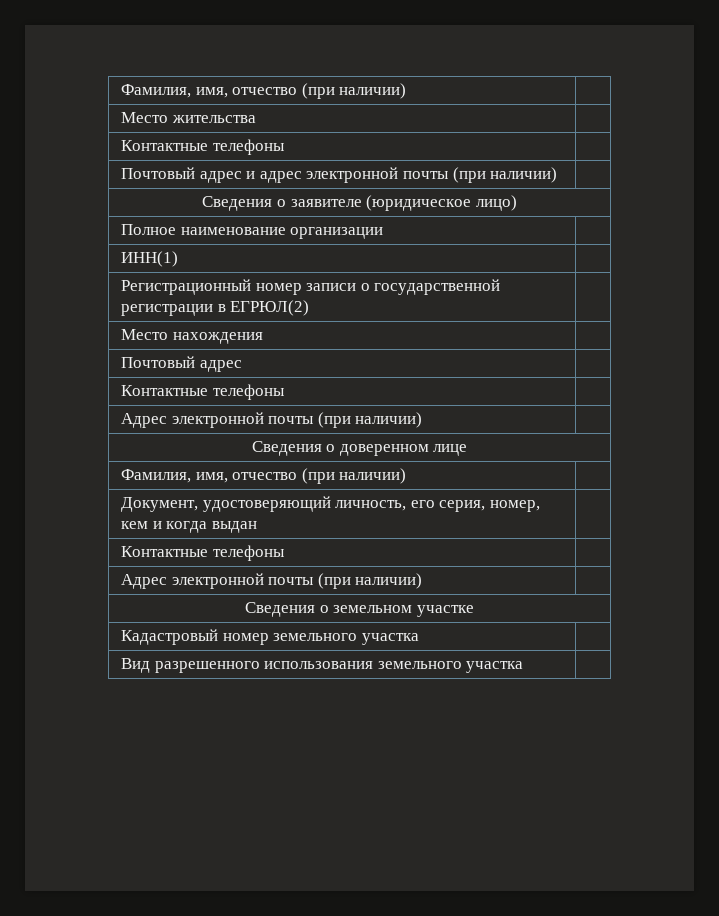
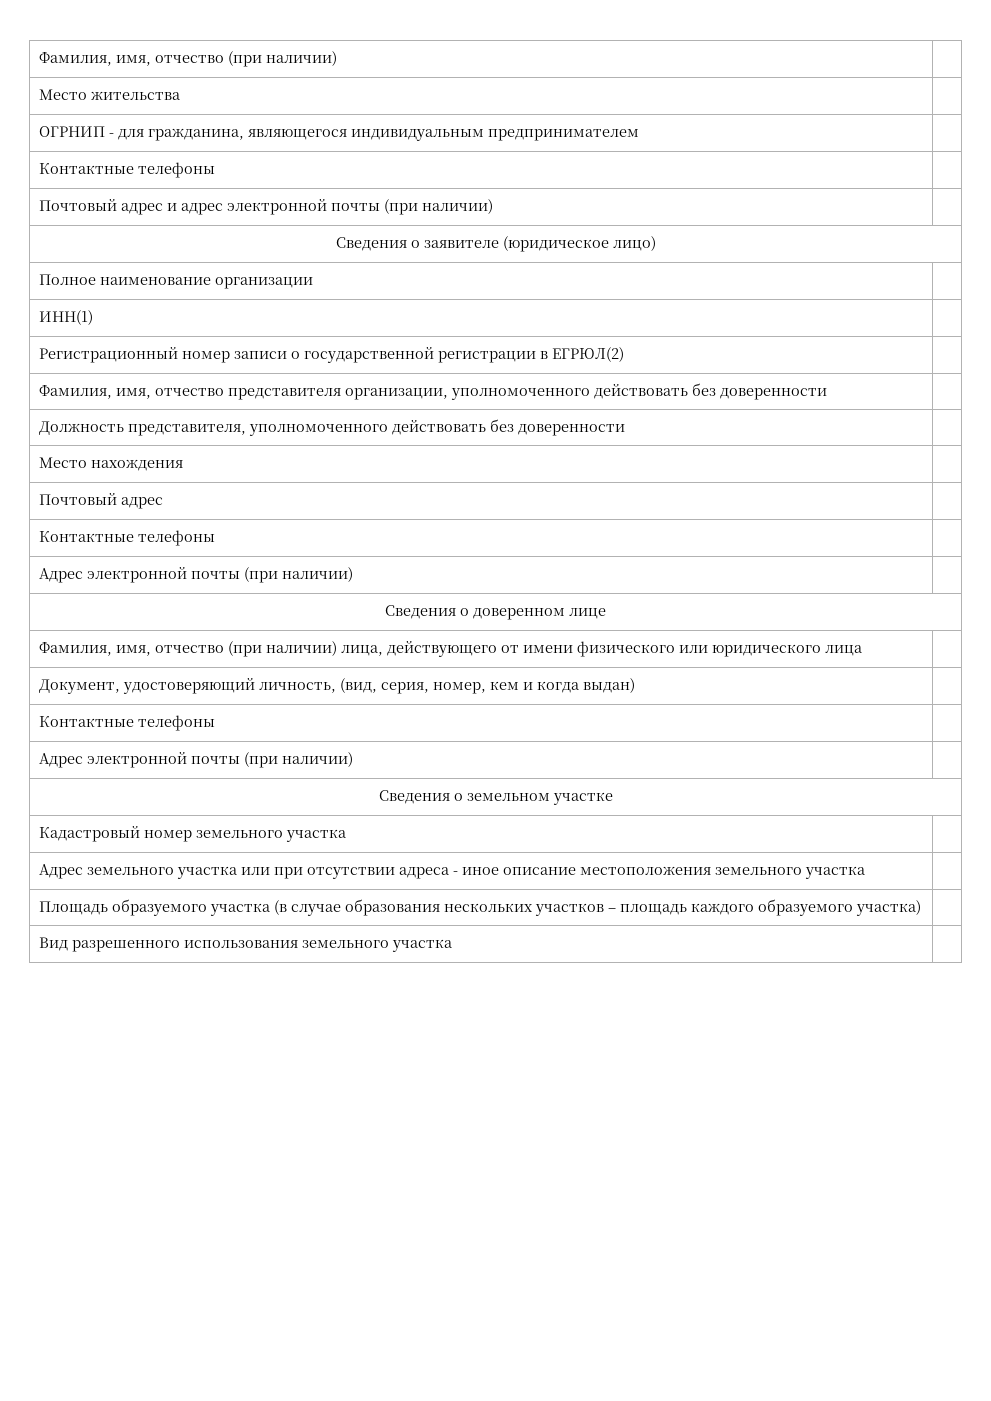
+ ОГРНИП - для гражданина, являющегося индивидуальным предпринимателем |
+ Фамилия, имя, отчество представителя организации, уполномоченного действовать без доверенности |
+ Должность представителя, уполномоченного действовать без доверенности |
  Сведения о доверенном лице
- Фамилия, имя, отчество (при наличии) |
+ Фамилия, имя, отчество (при наличии) лица, действующего от имени физического или юридического лица |
- Документ, удостоверяющий личность, его серия, номер, кем и когда выдан |
+ Документ, удостоверяющий личность, (вид, серия, номер, кем и когда выдан) |
+ Адрес земельного участка или при отсутствии адреса - иное описание местоположения земельного участка |
+ Площадь образуемого участка (в случае образования нескольких участков – площадь каждого образуемого участка) |

